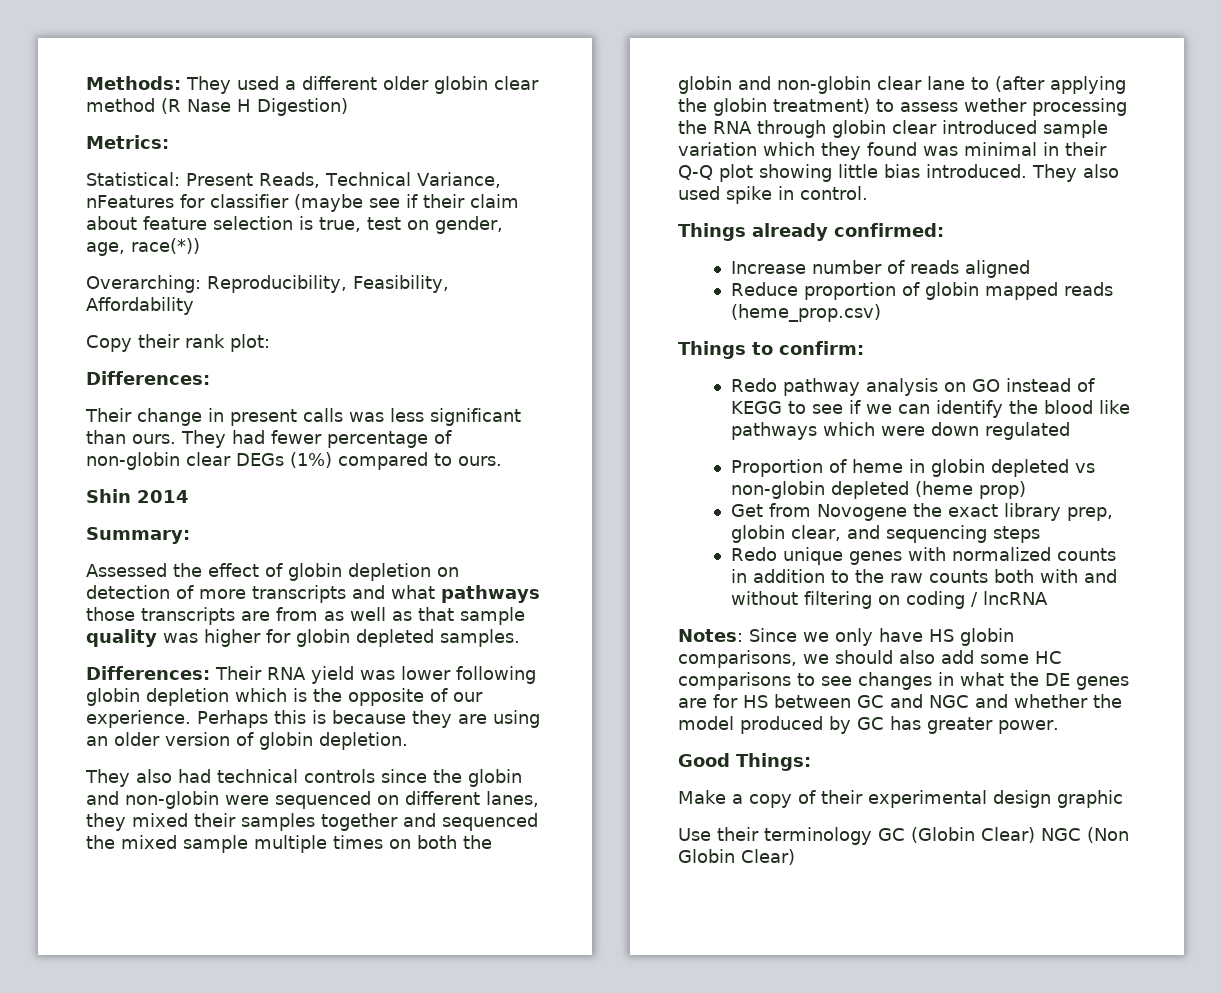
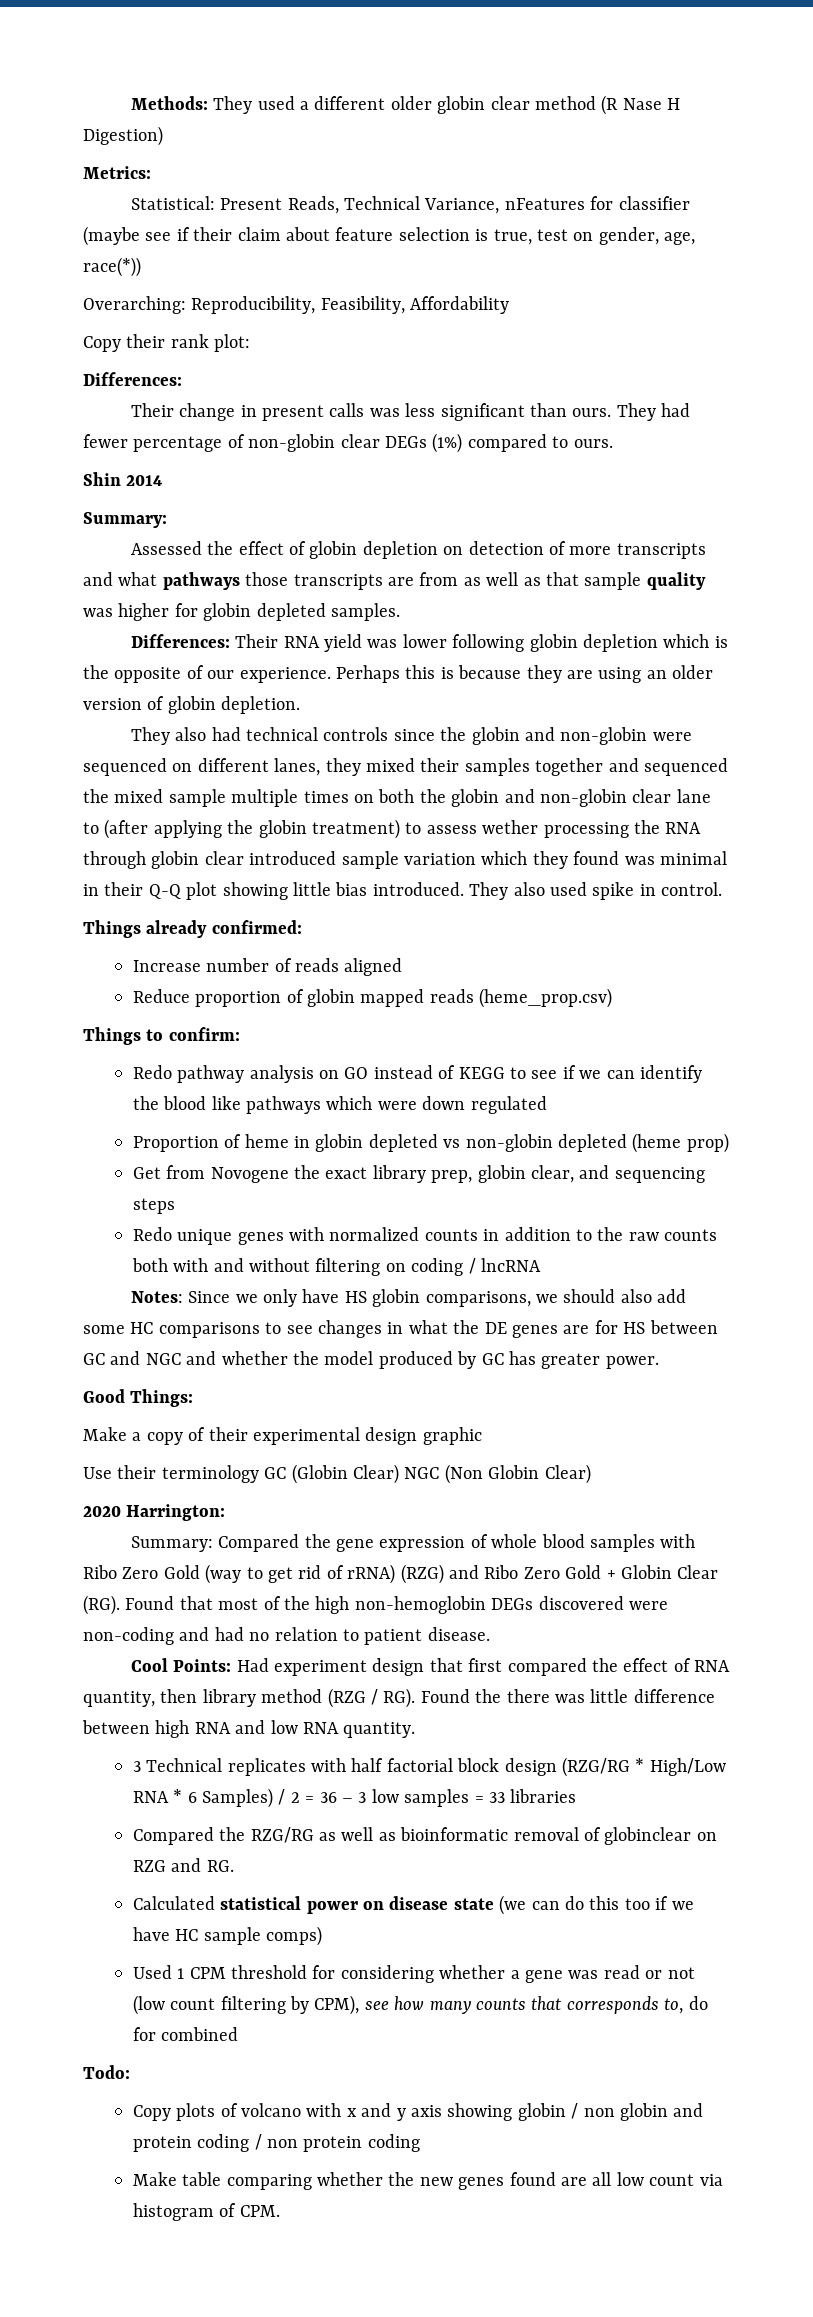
+ 2020 Harrington:
+ Summary: Compared the gene expression of whole blood samples with Ribo Zero Gold (way to get rid of rRNA) (RZG) and Ribo Zero Gold + Globin Clear (RG). Found that most of the high non-hemoglobin DEGs discovered were non-coding and had no relation to patient disease.
+ Cool Points: Had experiment design that first compared the effect of RNA quantity, then library method (RZG / RG). Found the there was little difference between high RNA and low RNA quantity.
+ 3 Technical replicates with half factorial block design (RZG/RG * High/Low RNA * 6 Samples) / 2 = 36 – 3 low samples = 33 libraries
+ Compared the RZG/RG as well as bioinformatic removal of globinclear on RZG and RG.
+ Calculated statistical power on disease state (we can do this too if we have HC sample comps)
+ Used 1 CPM threshold for considering whether a gene was read or not (low count filtering by CPM), see how many counts that corresponds to, do for combined
+ Todo:
+ Copy plots of volcano with x and y axis showing globin / non globin and protein coding / non protein coding
+ Make table comparing whether the new genes found are all low count via histogram of CPM.

